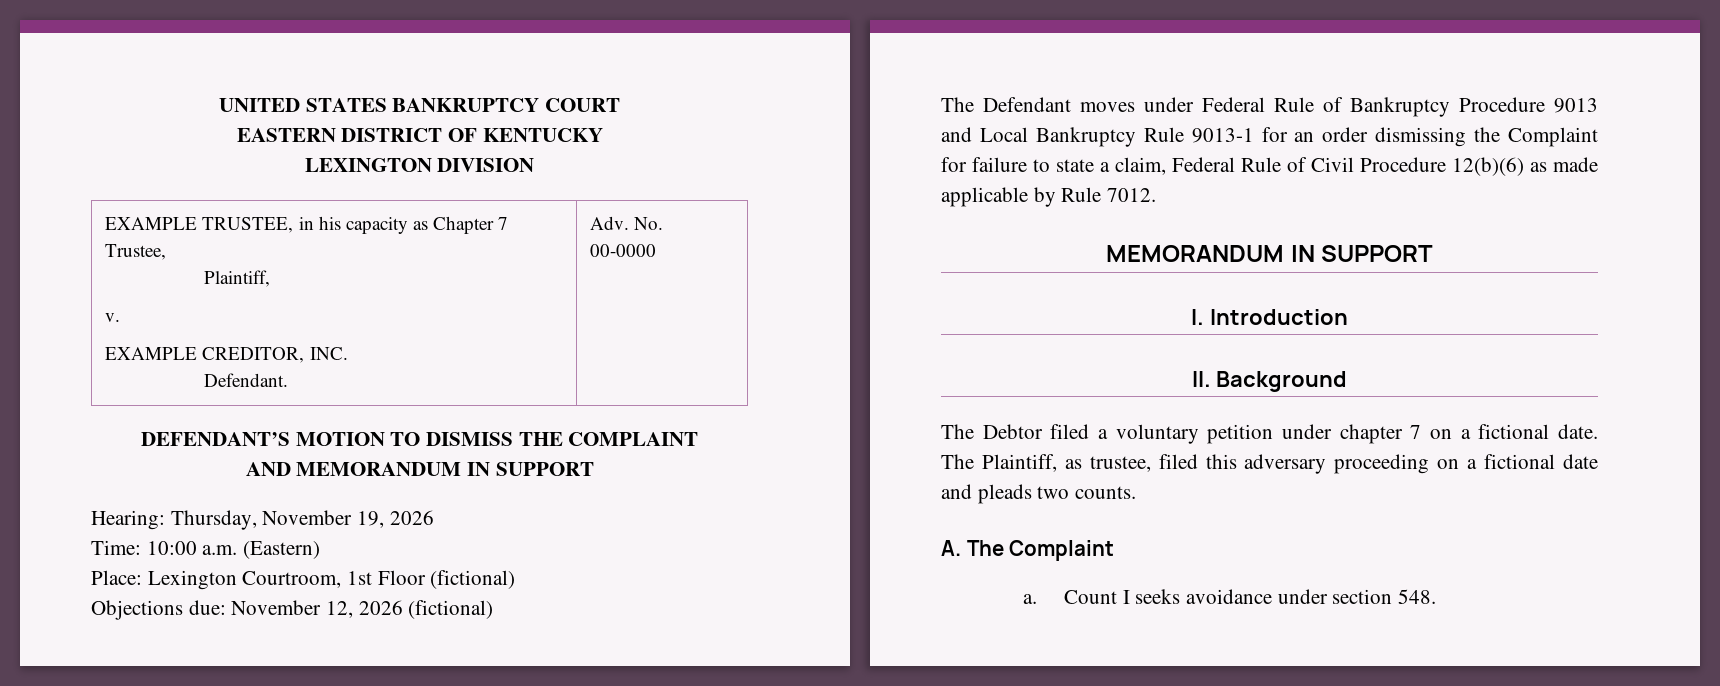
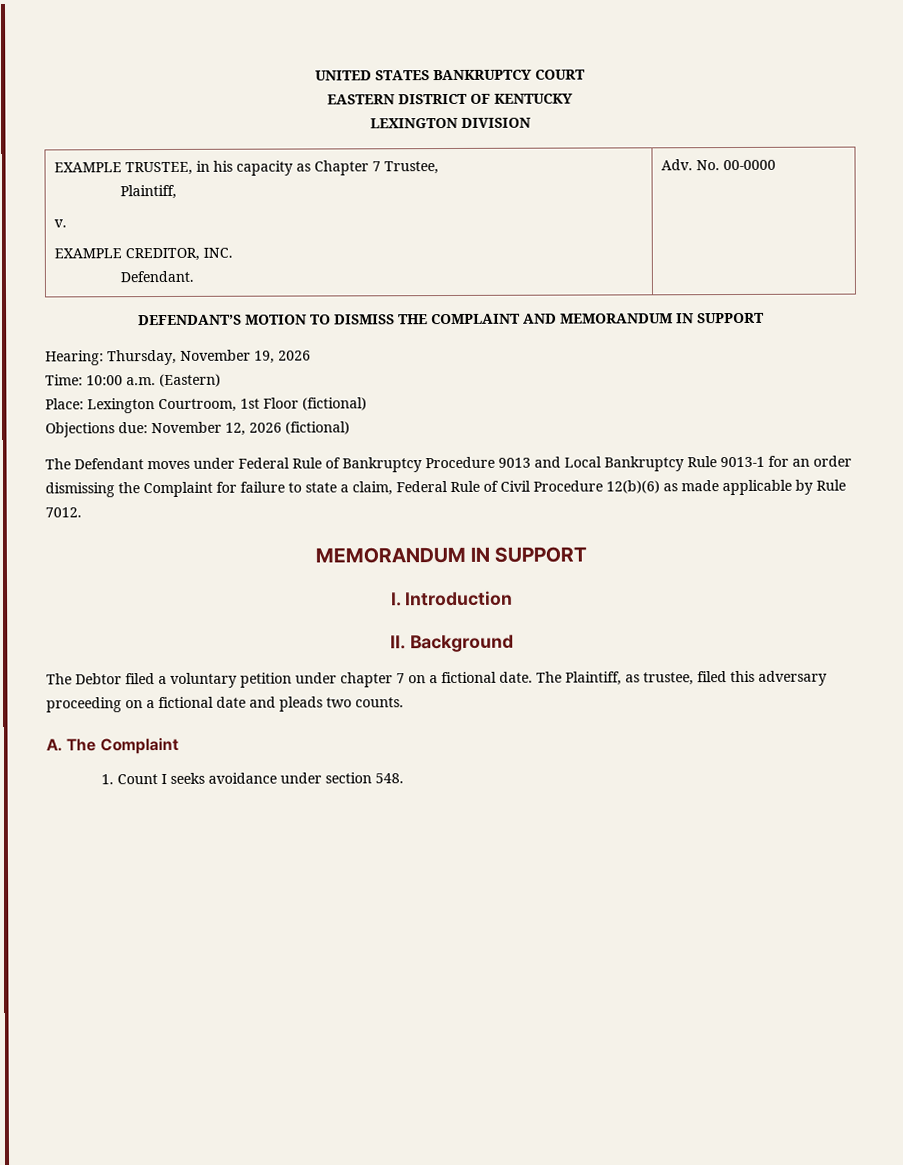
- DEFENDANT’S MOTION TO DISMISS THE COMPLAINT
- AND MEMORANDUM IN SUPPORT
+ DEFENDANT’S MOTION TO DISMISS THE COMPLAINT AND MEMORANDUM IN SUPPORT
- a. Count I seeks avoidance under section 548.
+ 1. Count I seeks avoidance under section 548.

